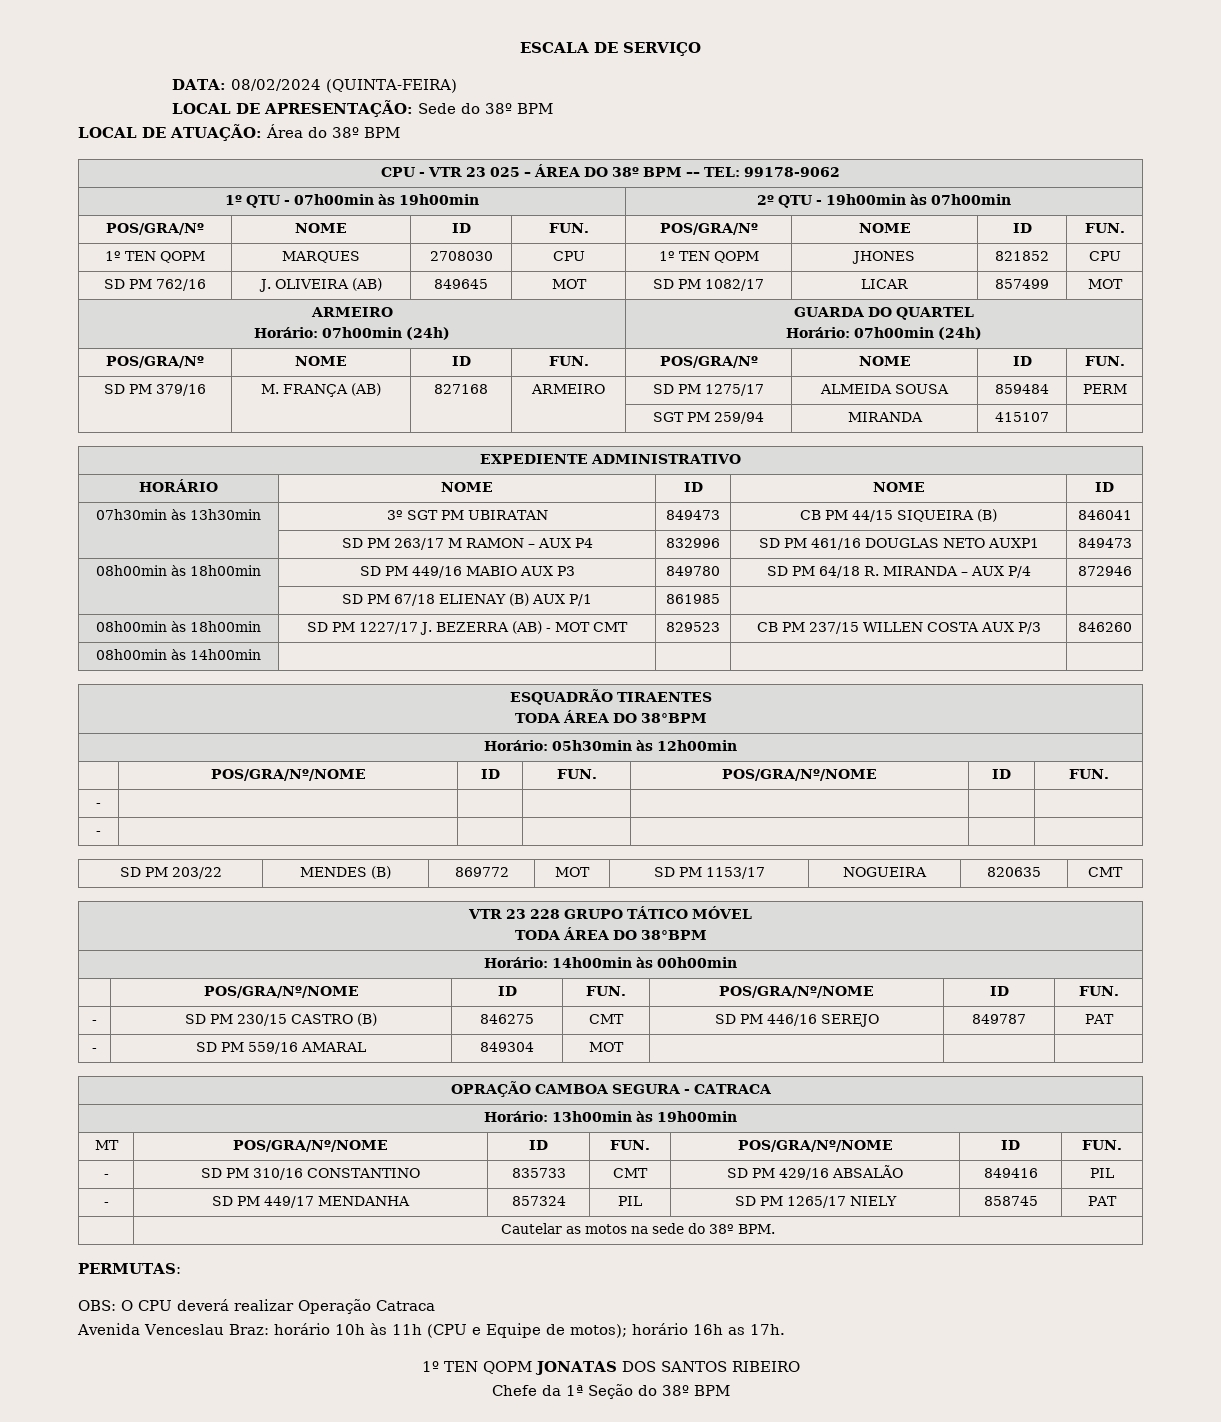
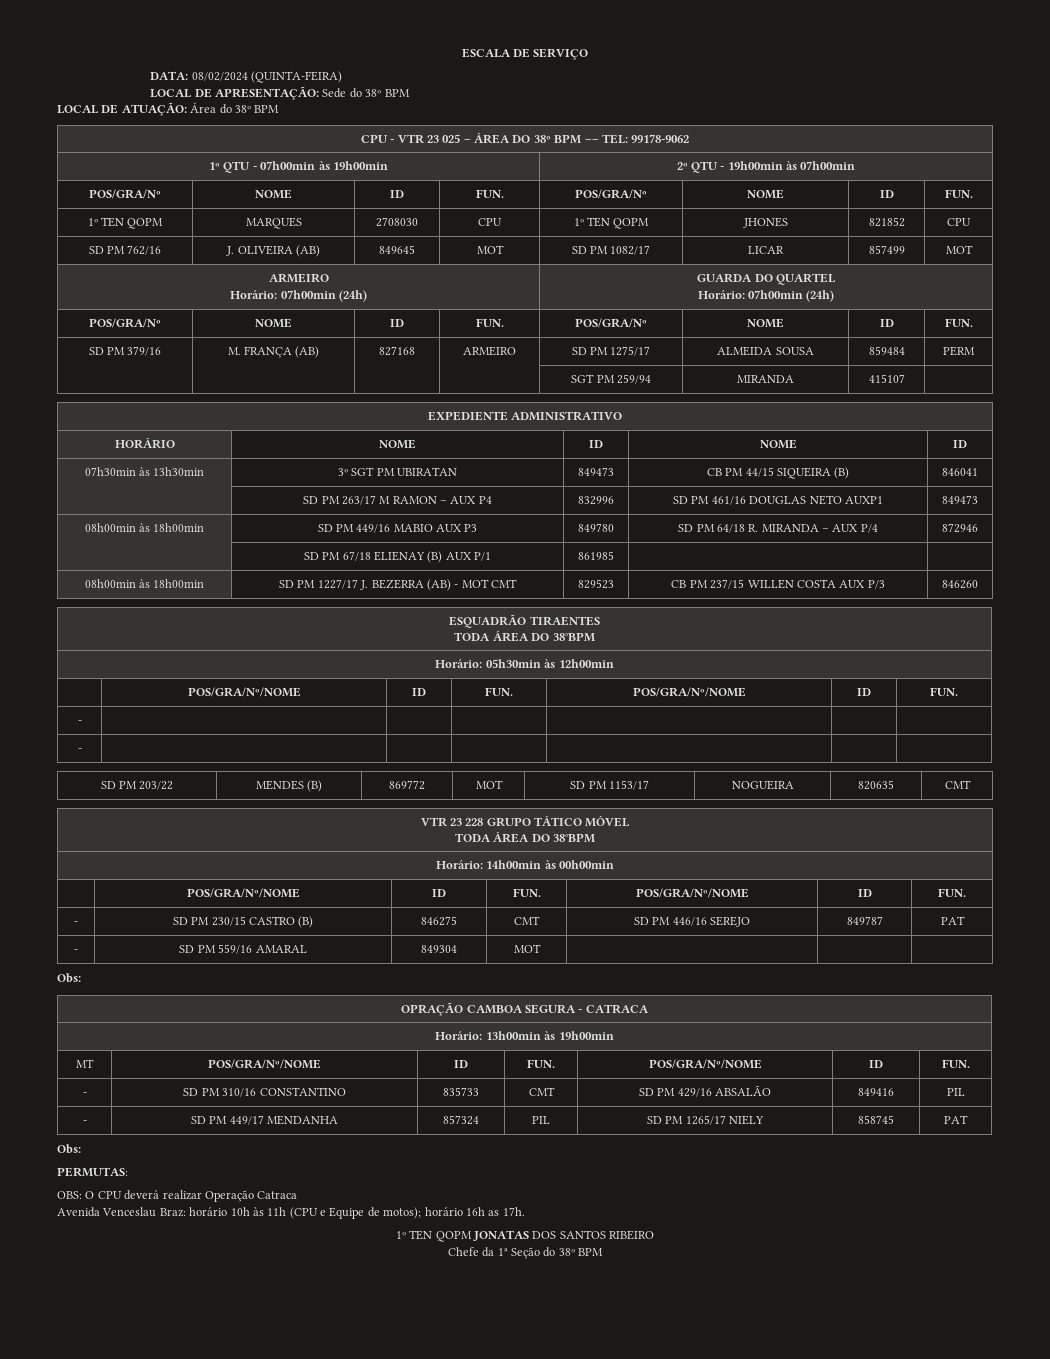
- 08h00min às 14h00min | | | |
  - | SD PM 559/16 AMARAL | 849304 | MOT | | |
+ Obs:
  - | SD PM 449/17 MENDANHA | 857324 | PIL | SD PM 1265/17 NIELY | 858745 | PAT
- | Cautelar as motos na sede do 38º BPM.
+ Obs:

